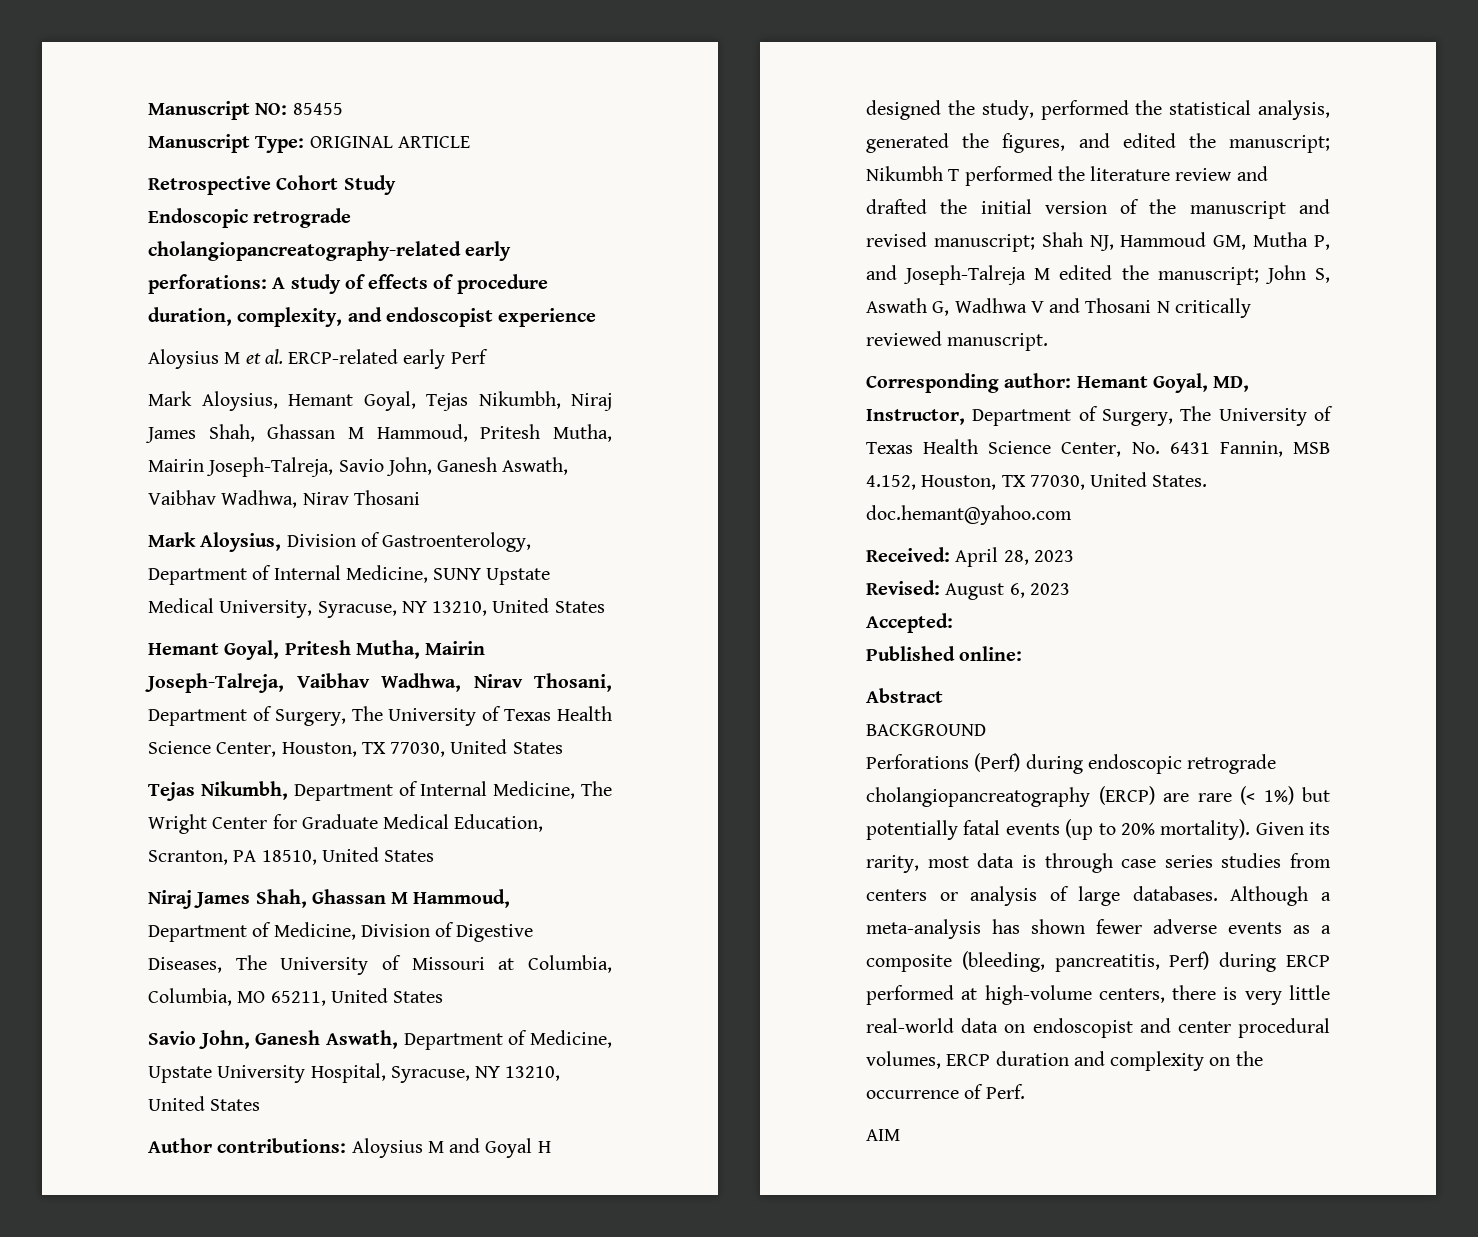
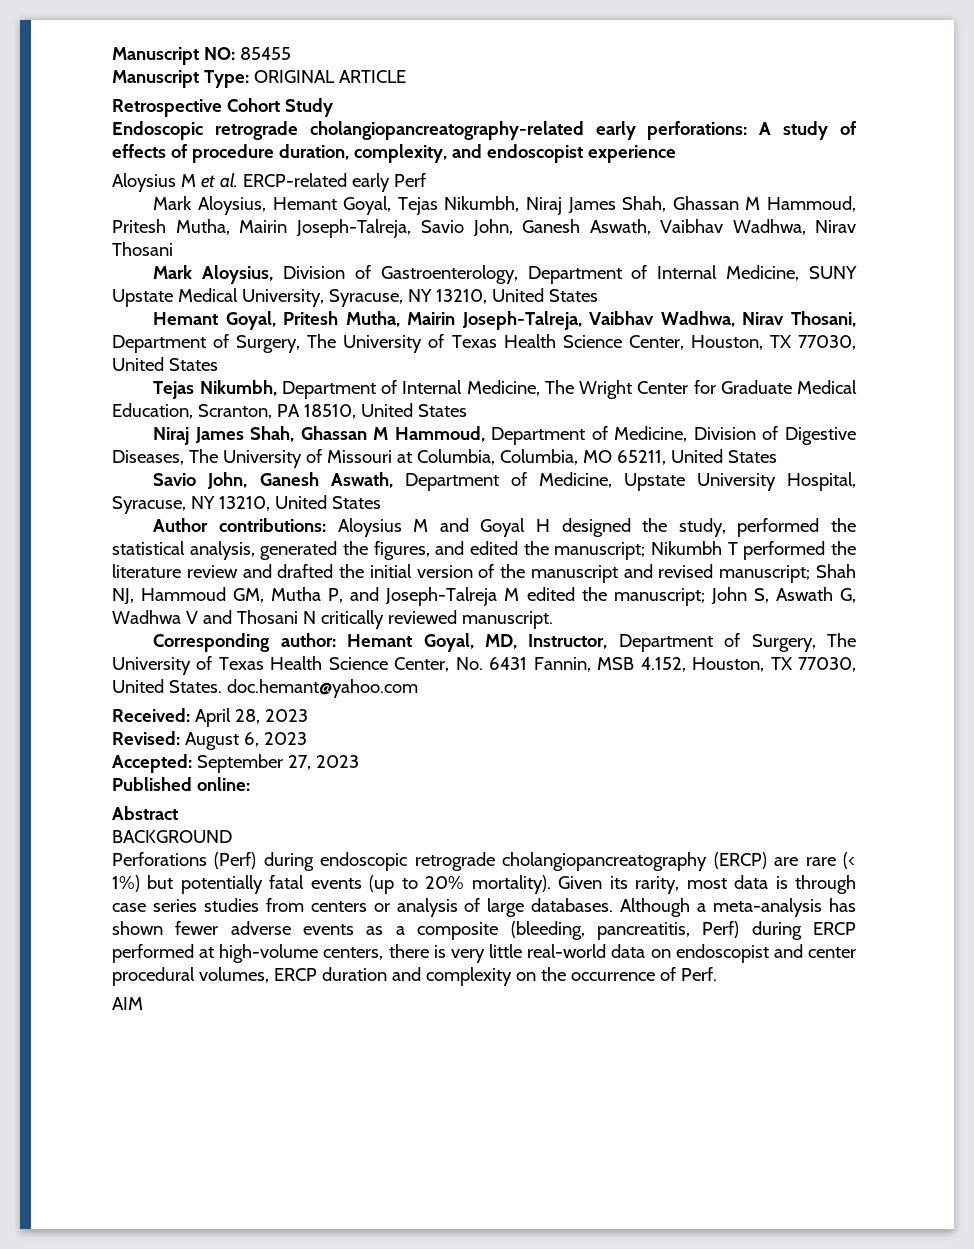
- Accepted:
+ Accepted: September 27, 2023

